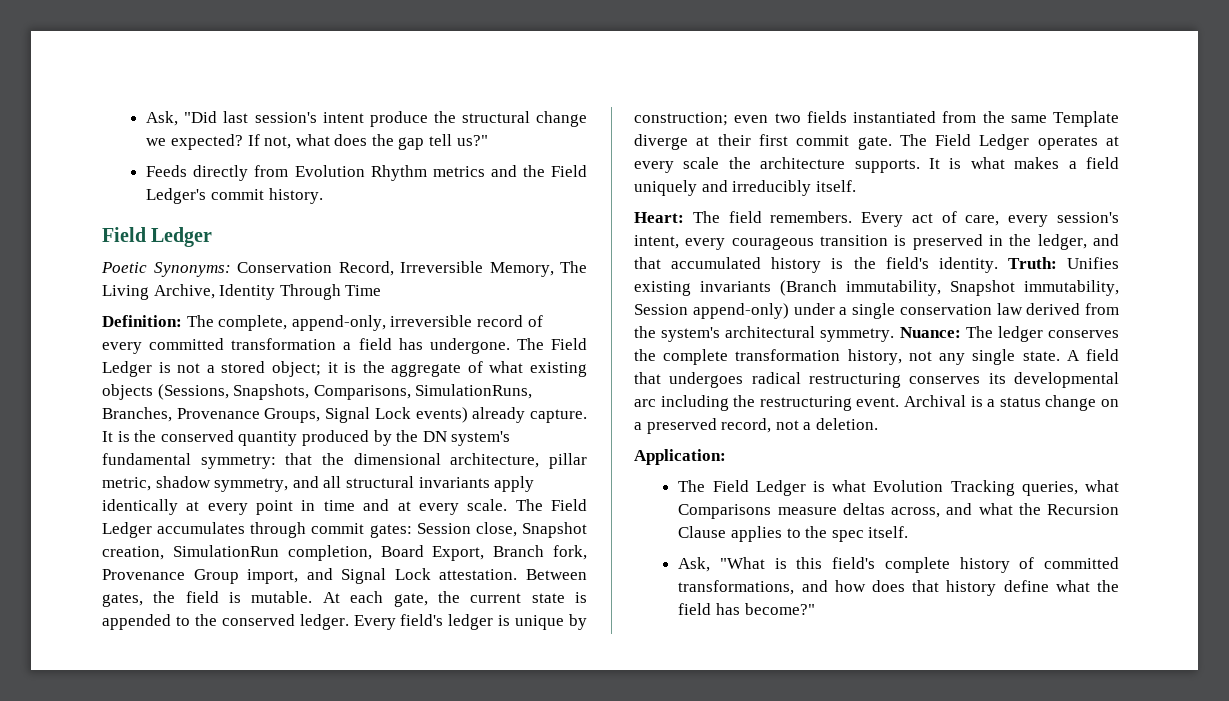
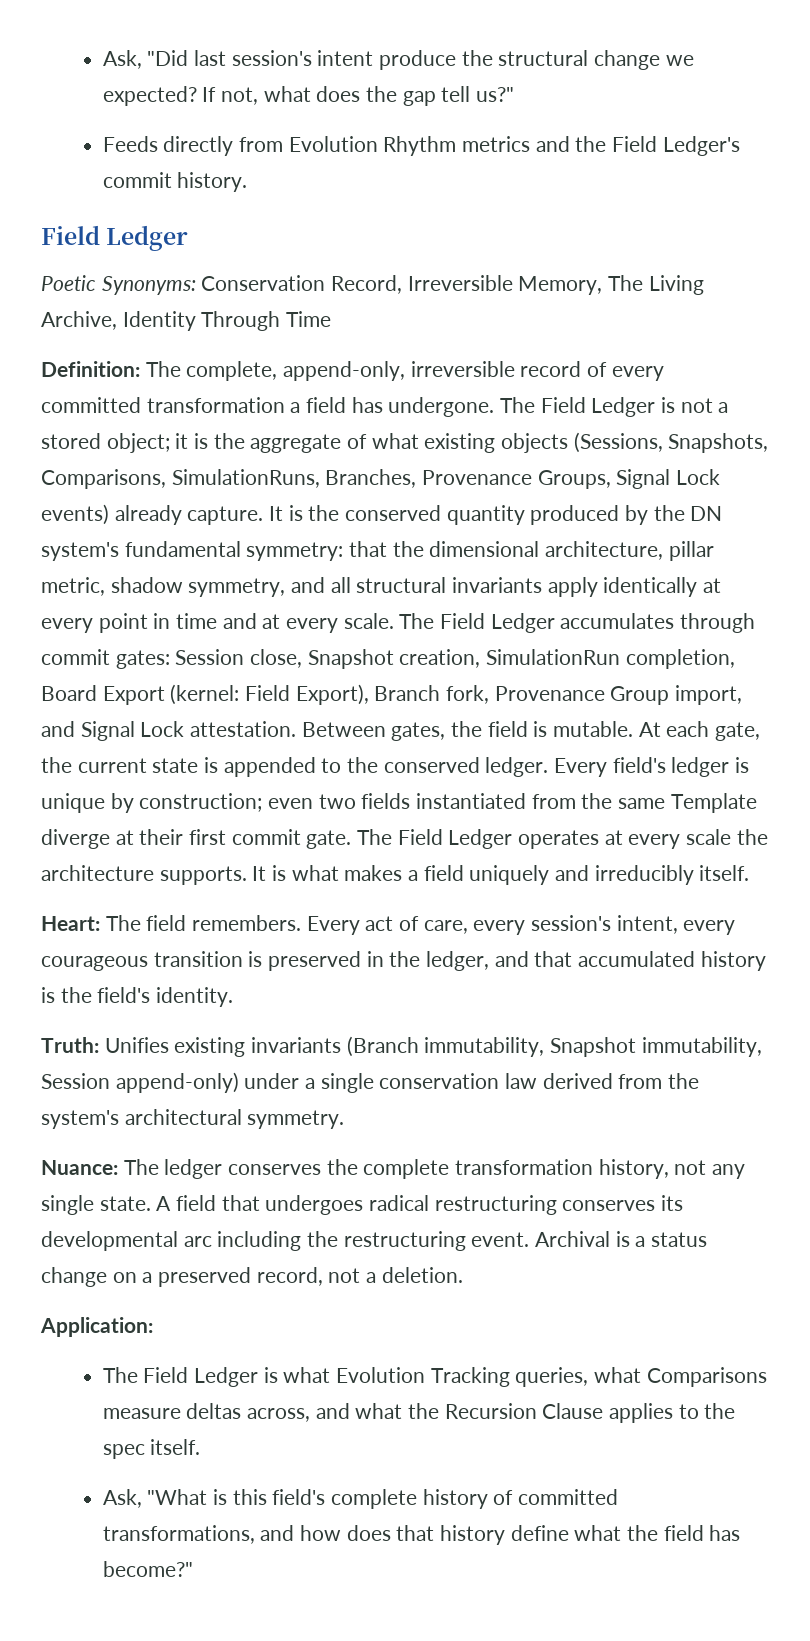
- The Field Ledger accumulates through commit gates: Session close, Snapshot creation, SimulationRun completion, Board Export, Branch fork, Provenance Group import, and Signal Lock attestation.
+ The Field Ledger accumulates through commit gates: Session close, Snapshot creation, SimulationRun completion, Board Export (kernel: Field Export), Branch fork, Provenance Group import, and Signal Lock attestation.
- Every act of care, every session's intent, every courageous transition is preserved in the ledger, and that accumulated history is the field's identity. Truth: Unifies existing invariants (Branch immutability, Snapshot immutability, Session append-only) under a single conservation law derived from the system's architectural symmetry. Nuance: The ledger conserves the complete transformation history, not any single state.
+ Every act of care, every session's intent, every courageous transition is preserved in the ledger, and that accumulated history is the field's identity.
+ Truth: Unifies existing invariants (Branch immutability, Snapshot immutability, Session append-only) under a single conservation law derived from the system's architectural symmetry.
+ Nuance: The ledger conserves the complete transformation history, not any single state.

